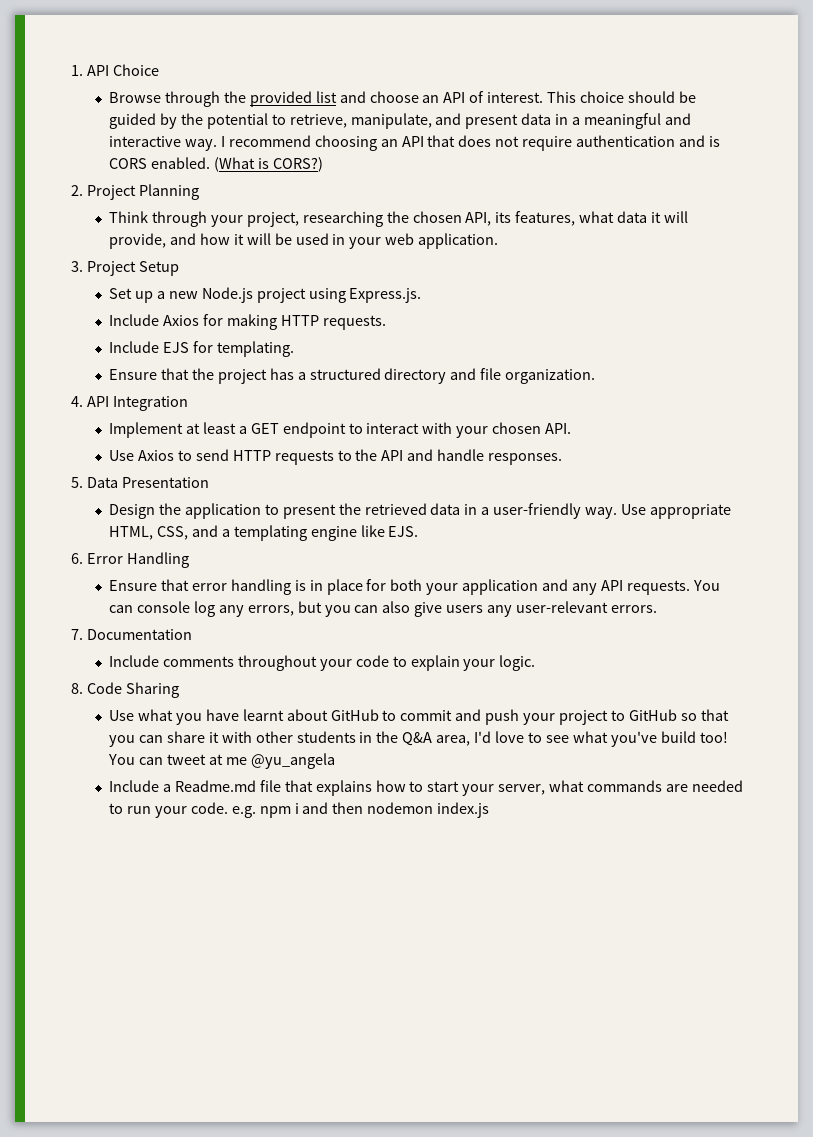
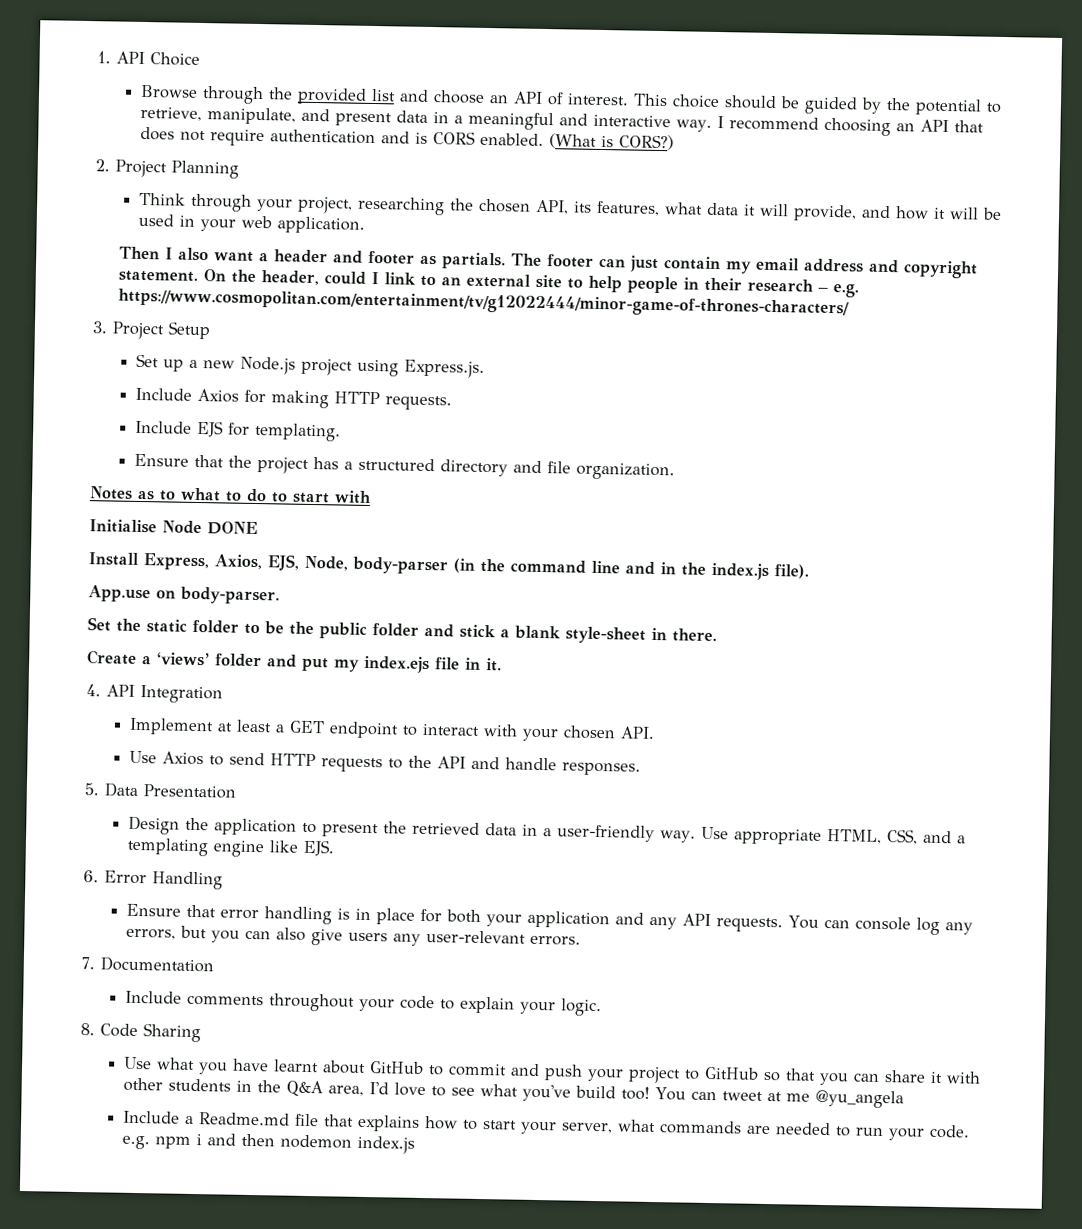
+ Then I also want a header and footer as partials. The footer can just contain my email address and copyright statement. On the header, could I link to an external site to help people in their research – e.g. https://www.cosmopolitan.com/entertainment/tv/g12022444/minor-game-of-thrones-characters/
+ Notes as to what to do to start with
+ Initialise Node DONE
+ Install Express, Axios, EJS, Node, body-parser (in the command line and in the index.js file).
+ App.use on body-parser.
+ Set the static folder to be the public folder and stick a blank style-sheet in there.
+ Create a ‘views’ folder and put my index.ejs file in it.

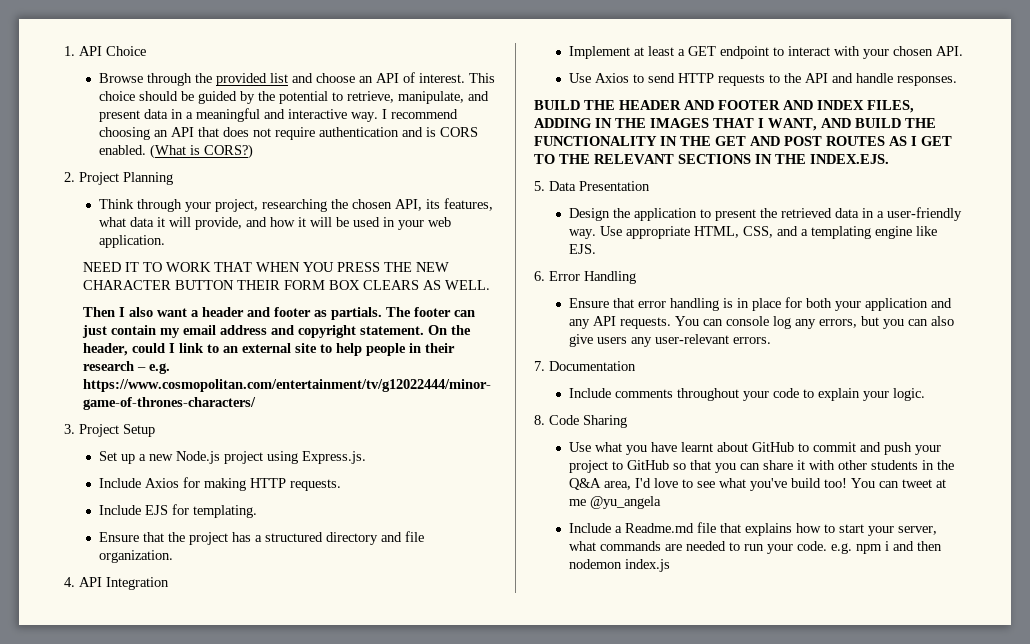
+ NEED IT TO WORK THAT WHEN YOU PRESS THE NEW CHARACTER BUTTON THEIR FORM BOX CLEARS AS WELL.
- Notes as to what to do to start with
- Initialise Node DONE
- Install Express, Axios, EJS, Node, body-parser (in the command line and in the index.js file).
- App.use on body-parser.
- Set the static folder to be the public folder and stick a blank style-sheet in there.
- Create a ‘views’ folder and put my index.ejs file in it.
+ BUILD THE HEADER AND FOOTER AND INDEX FILES, ADDING IN THE IMAGES THAT I WANT, AND BUILD THE FUNCTIONALITY IN THE GET AND POST ROUTES AS I GET TO THE RELEVANT SECTIONS IN THE INDEX.EJS.

